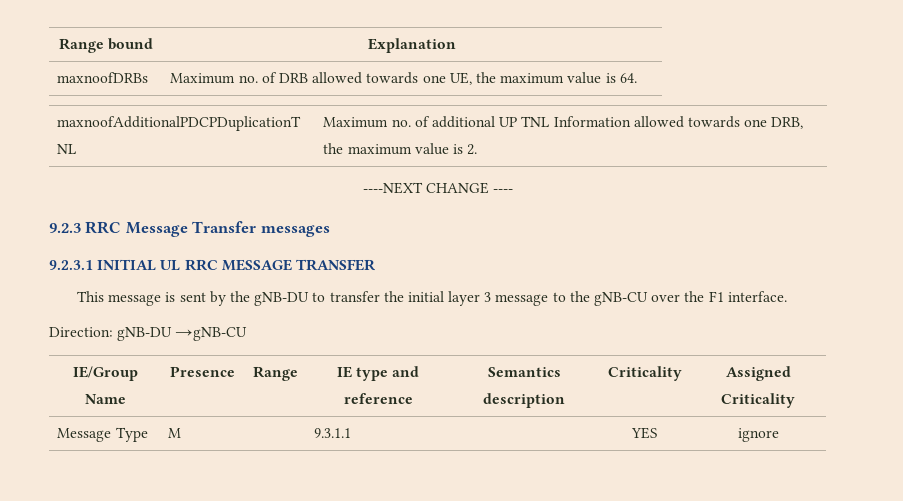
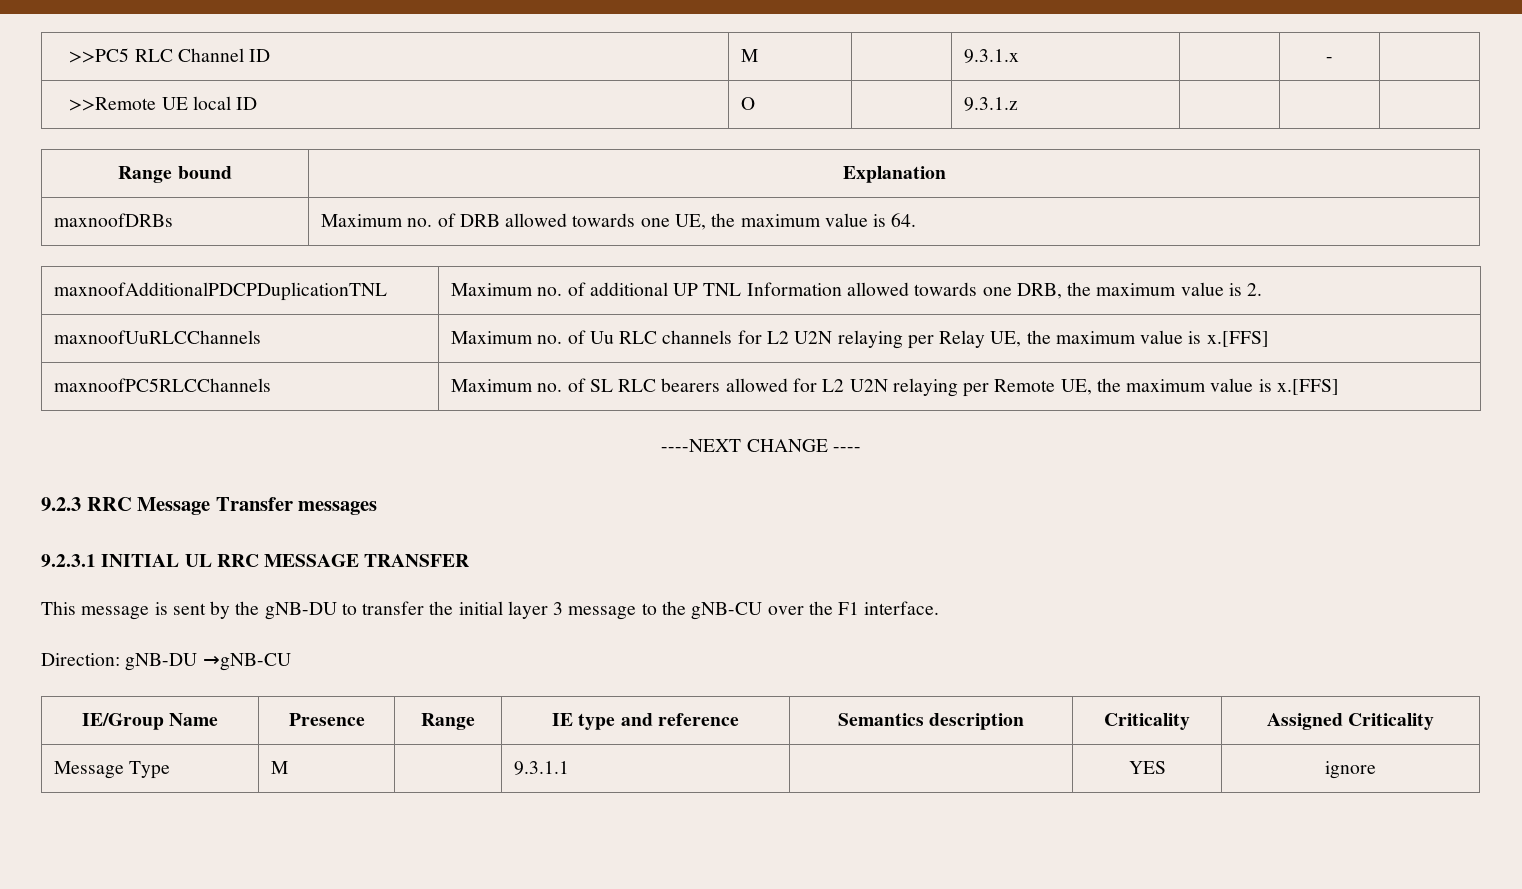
+ >>PC5 RLC Channel ID | M | | 9.3.1.x | | - |
+ >>Remote UE local ID | O | | 9.3.1.z | | |
+ maxnoofUuRLCChannels | Maximum no. of Uu RLC channels for L2 U2N relaying per Relay UE, the maximum value is x.[FFS]
+ maxnoofPC5RLCChannels | Maximum no. of SL RLC bearers allowed for L2 U2N relaying per Remote UE, the maximum value is x.[FFS]

